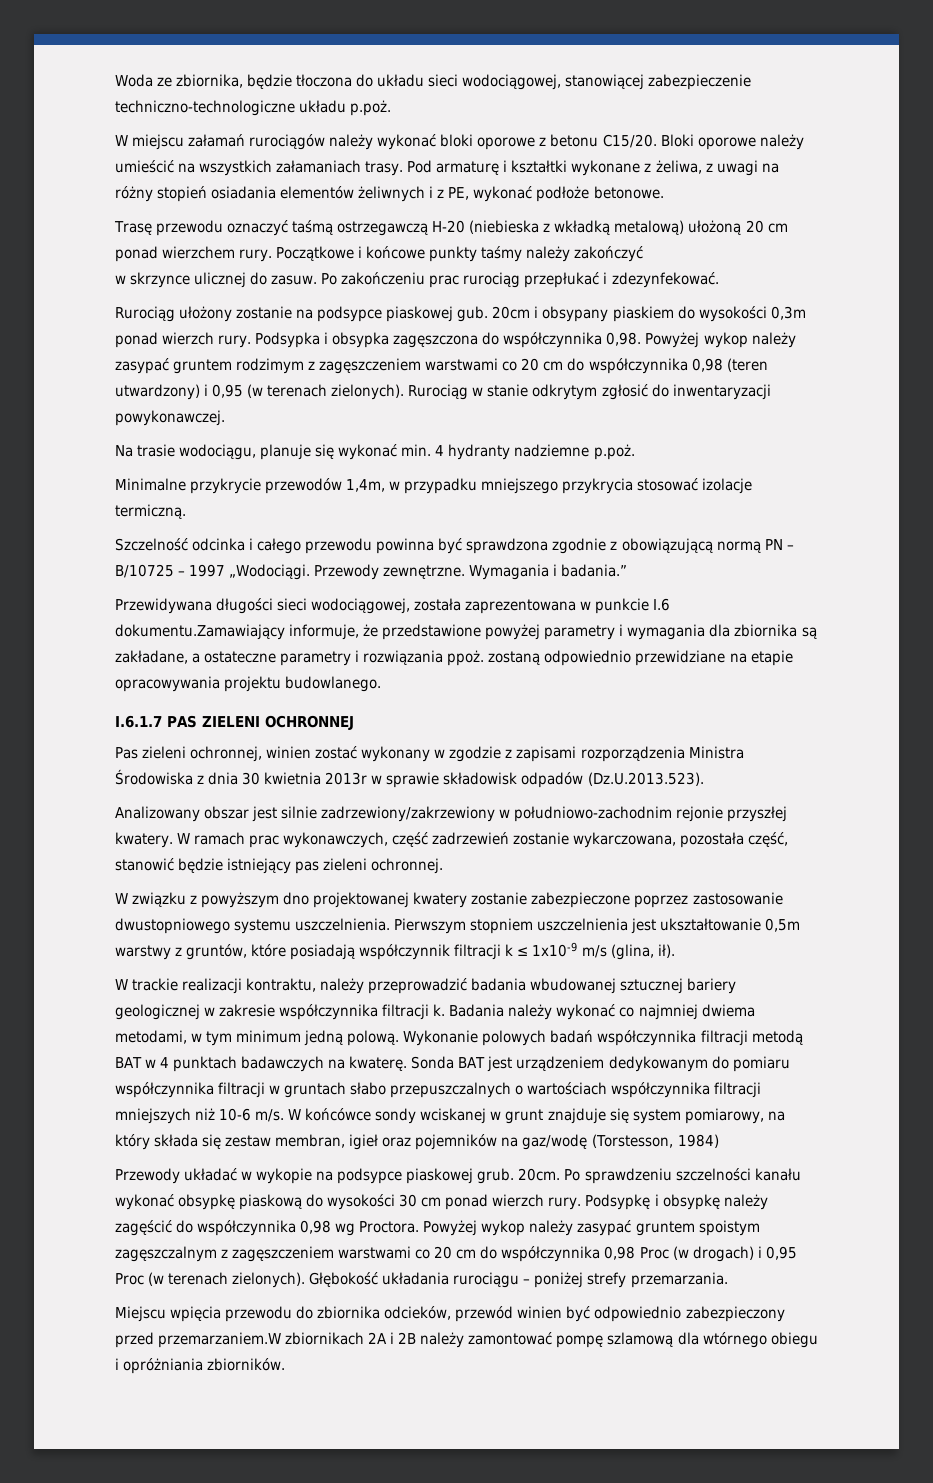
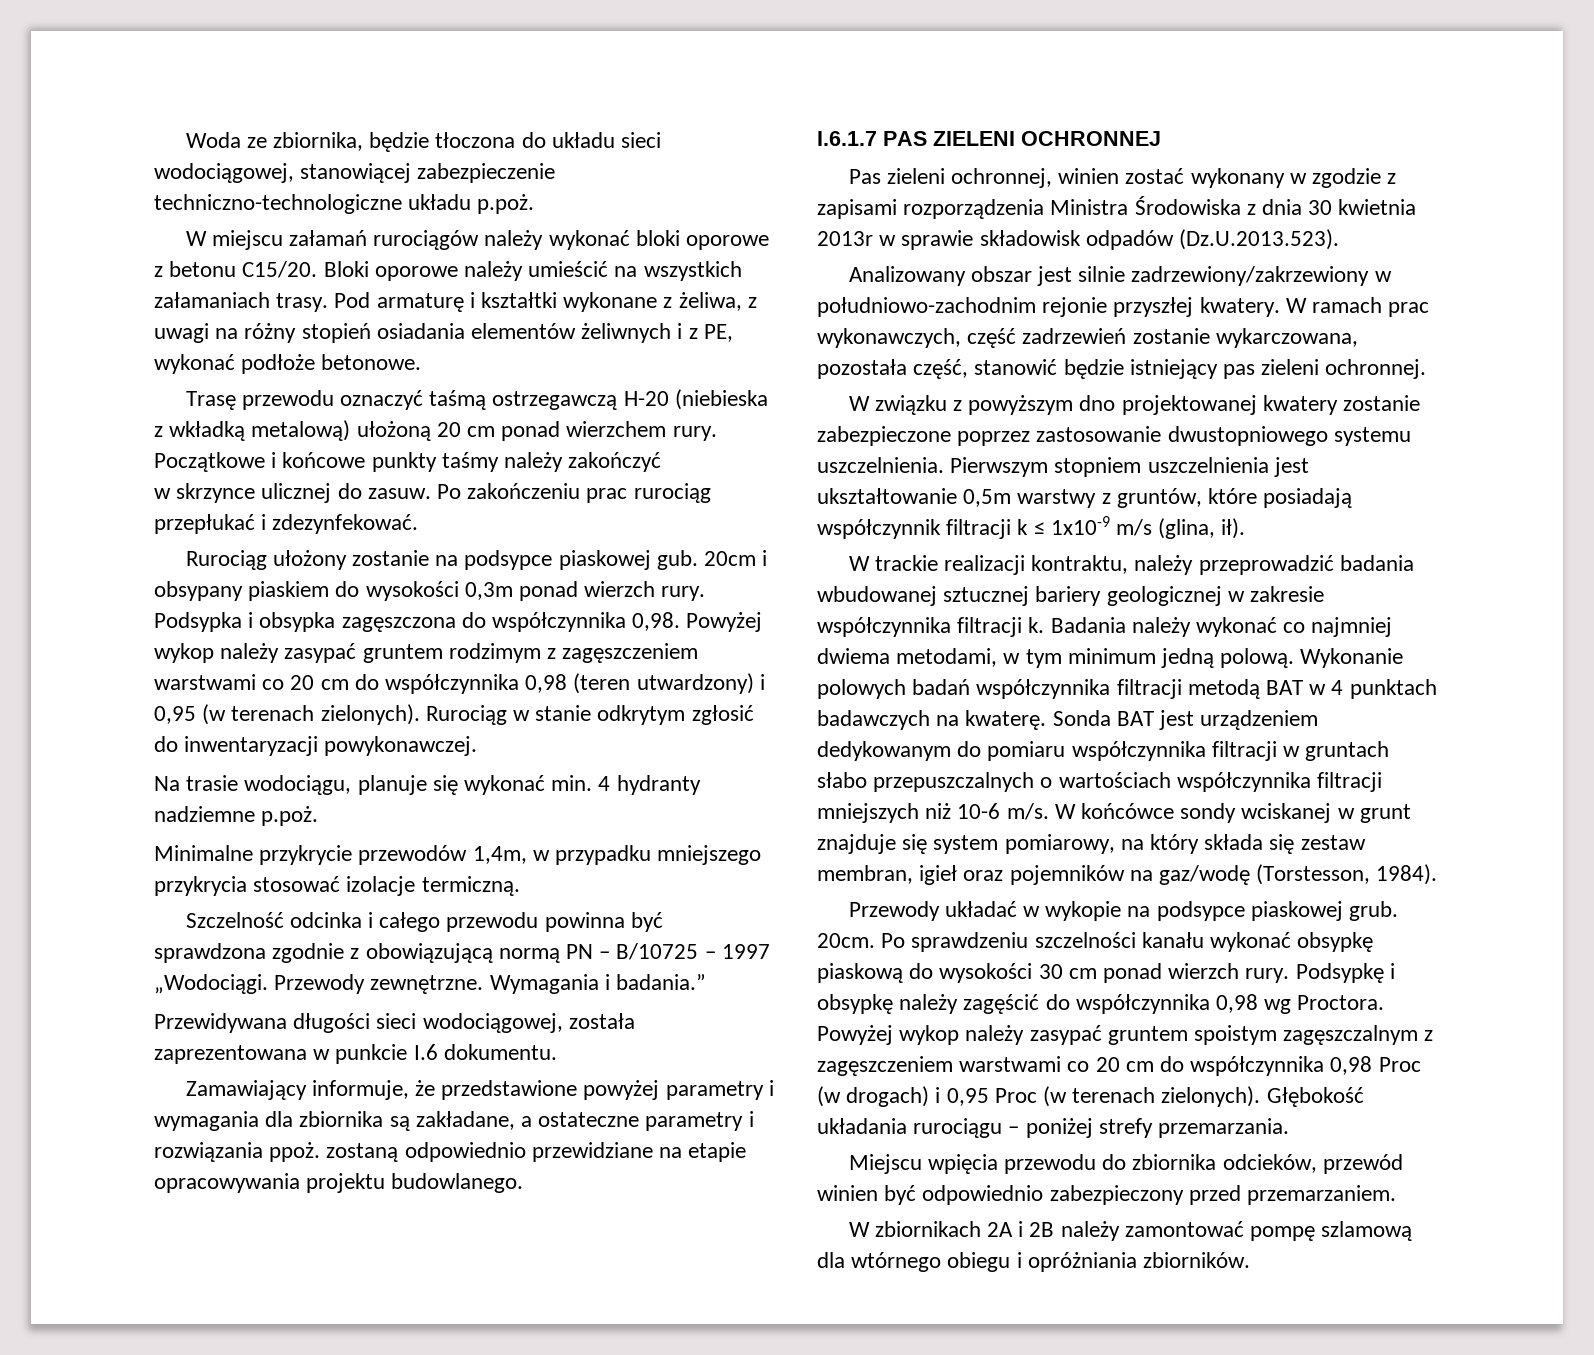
- Przewidywana długości sieci wodociągowej, została zaprezentowana w punkcie I.6 dokumentu.Zamawiający informuje, że przedstawione powyżej parametry i wymagania dla zbiornika są zakładane, a ostateczne parametry i rozwiązania ppoż. zostaną odpowiednio przewidziane na etapie opracowywania projektu budowlanego.
+ Przewidywana długości sieci wodociągowej, została zaprezentowana w punkcie I.6 dokumentu.
+ Zamawiający informuje, że przedstawione powyżej parametry i wymagania dla zbiornika są zakładane, a ostateczne parametry i rozwiązania ppoż. zostaną odpowiednio przewidziane na etapie opracowywania projektu budowlanego.
- W końcówce sondy wciskanej w grunt znajduje się system pomiarowy, na który składa się zestaw membran, igieł oraz pojemników na gaz/wodę (Torstesson, 1984)
+ W końcówce sondy wciskanej w grunt znajduje się system pomiarowy, na który składa się zestaw membran, igieł oraz pojemników na gaz/wodę (Torstesson, 1984).
- Miejscu wpięcia przewodu do zbiornika odcieków, przewód winien być odpowiednio zabezpieczony przed przemarzaniem.W zbiornikach 2A i 2B należy zamontować pompę szlamową dla wtórnego obiegu i opróżniania zbiorników.
+ Miejscu wpięcia przewodu do zbiornika odcieków, przewód winien być odpowiednio zabezpieczony przed przemarzaniem.
+ W zbiornikach 2A i 2B należy zamontować pompę szlamową dla wtórnego obiegu i opróżniania zbiorników.

